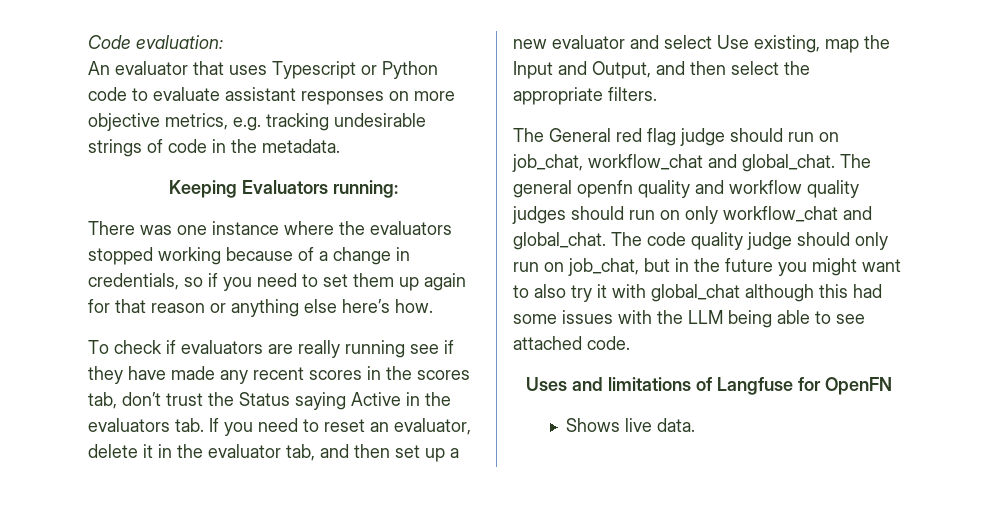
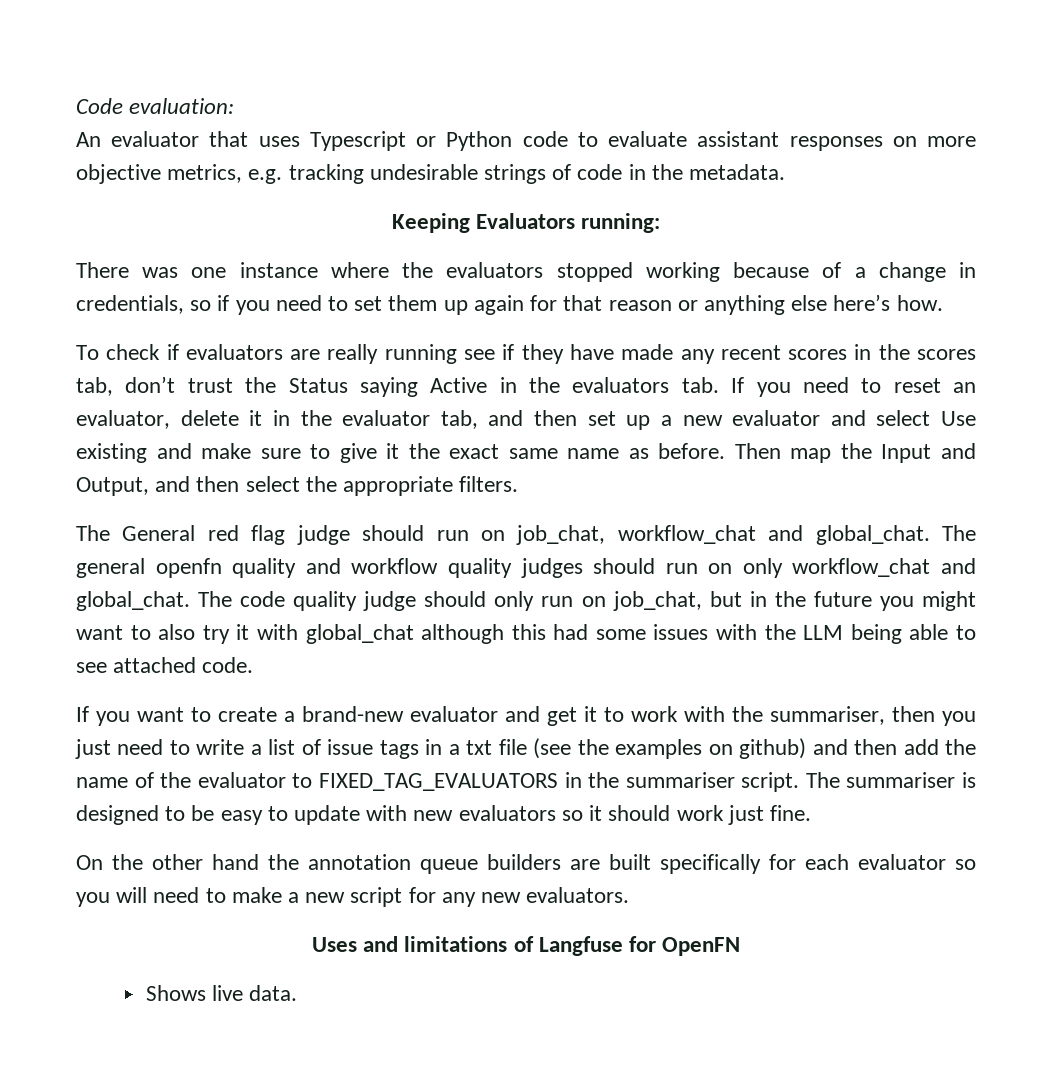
- To check if evaluators are really running see if they have made any recent scores in the scores tab, don’t trust the Status saying Active in the evaluators tab. If you need to reset an evaluator, delete it in the evaluator tab, and then set up a new evaluator and select Use existing, map the Input and Output, and then select the appropriate filters.
+ To check if evaluators are really running see if they have made any recent scores in the scores tab, don’t trust the Status saying Active in the evaluators tab. If you need to reset an evaluator, delete it in the evaluator tab, and then set up a new evaluator and select Use existing and make sure to give it the exact same name as before. Then map the Input and Output, and then select the appropriate filters.
+ If you want to create a brand-new evaluator and get it to work with the summariser, then you just need to write a list of issue tags in a txt file (see the examples on github) and then add the name of the evaluator to FIXED_TAG_EVALUATORS in the summariser script. The summariser is designed to be easy to update with new evaluators so it should work just fine.
+ On the other hand the annotation queue builders are built specifically for each evaluator so you will need to make a new script for any new evaluators.

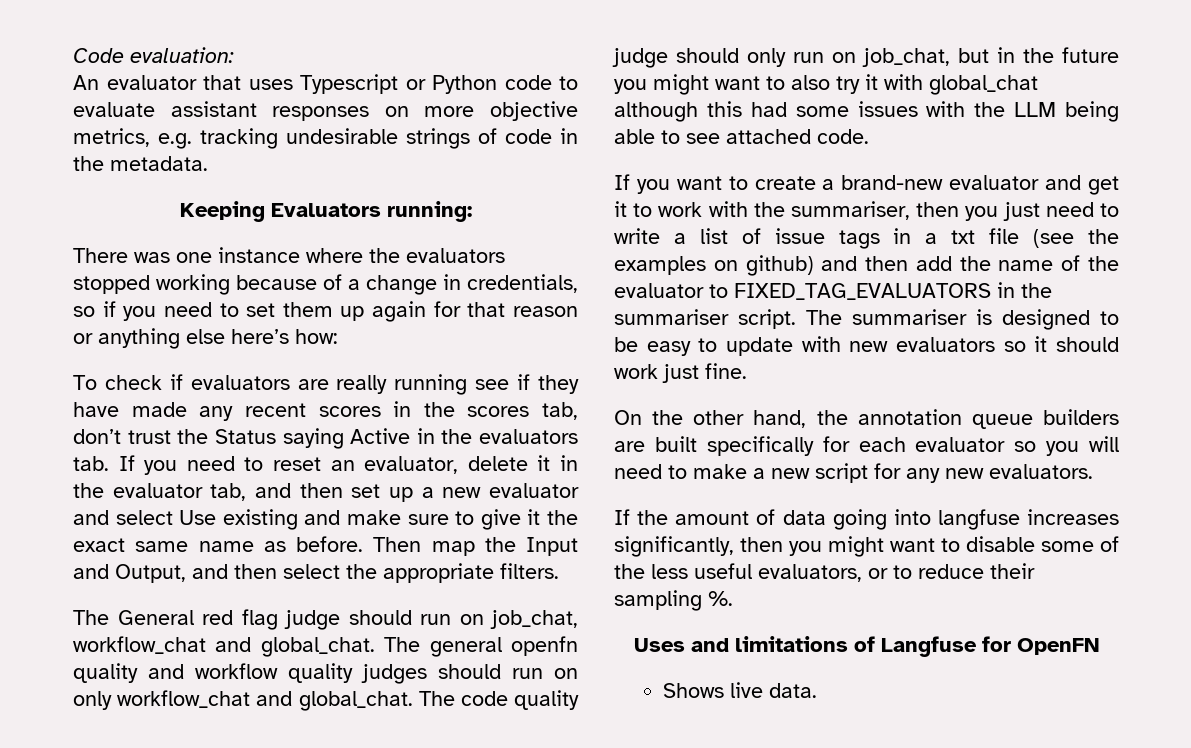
- There was one instance where the evaluators stopped working because of a change in credentials, so if you need to set them up again for that reason or anything else here’s how.
+ There was one instance where the evaluators stopped working because of a change in credentials, so if you need to set them up again for that reason or anything else here’s how:
- On the other hand the annotation queue builders are built specifically for each evaluator so you will need to make a new script for any new evaluators.
+ On the other hand, the annotation queue builders are built specifically for each evaluator so you will need to make a new script for any new evaluators.
+ If the amount of data going into langfuse increases significantly, then you might want to disable some of the less useful evaluators, or to reduce their sampling %.

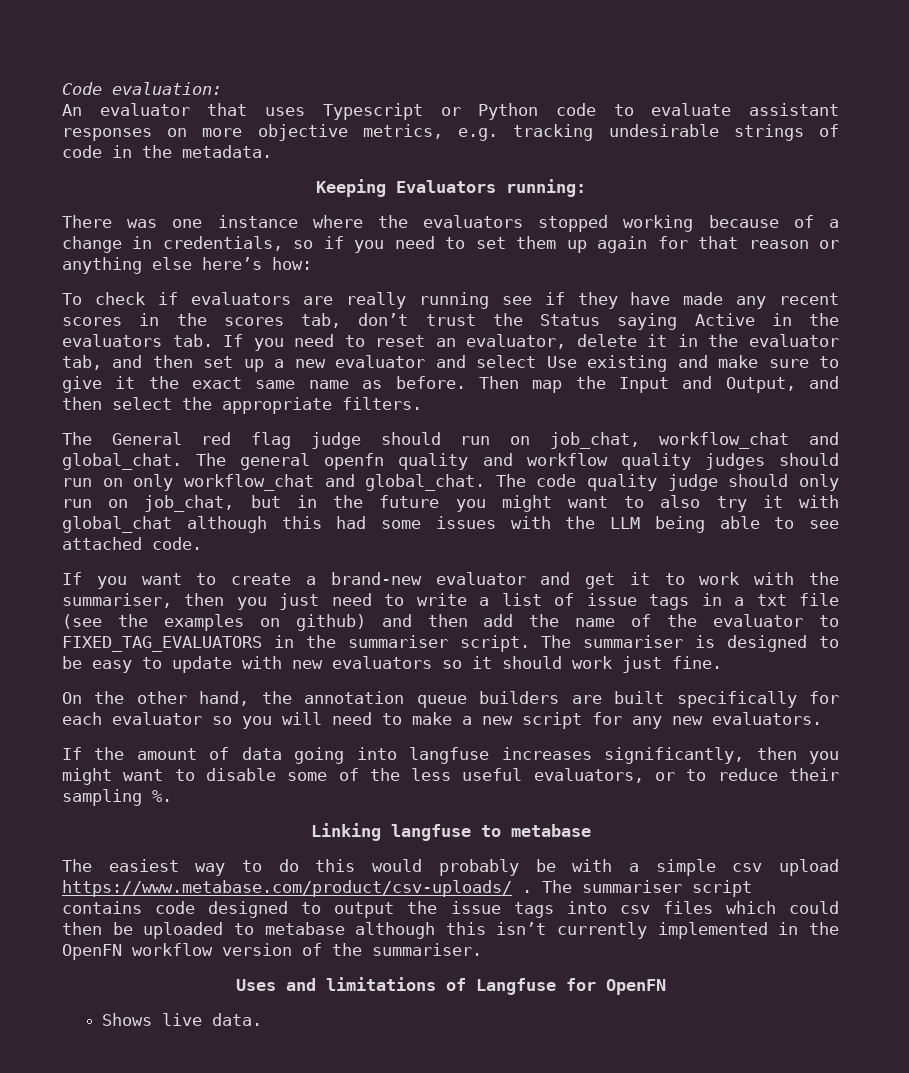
+ Linking langfuse to metabase
+ The easiest way to do this would probably be with a simple csv upload https://www.metabase.com/product/csv-uploads/ . The summariser script contains code designed to output the issue tags into csv files which could then be uploaded to metabase although this isn’t currently implemented in the OpenFN workflow version of the summariser.

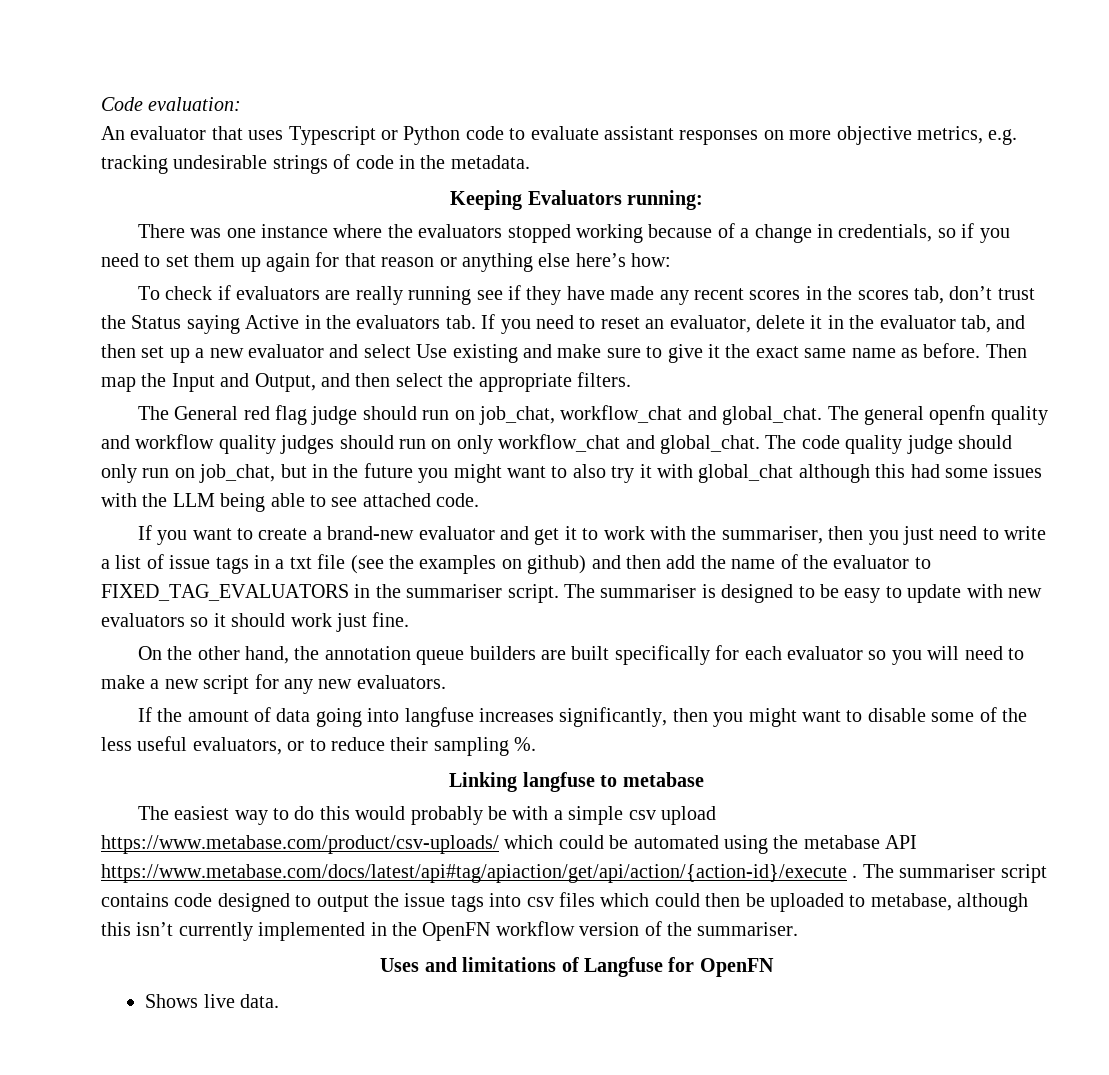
- The easiest way to do this would probably be with a simple csv upload https://www.metabase.com/product/csv-uploads/ .
+ The easiest way to do this would probably be with a simple csv upload https://www.metabase.com/product/csv-uploads/ which could be automated using the metabase API https://www.metabase.com/docs/latest/api#tag/apiaction/get/api/action/{action-id}/execute .
- The summariser script contains code designed to output the issue tags into csv files which could then be uploaded to metabase although this isn’t currently implemented in the OpenFN workflow version of the summariser.
+ The summariser script contains code designed to output the issue tags into csv files which could then be uploaded to metabase, although this isn’t currently implemented in the OpenFN workflow version of the summariser.

